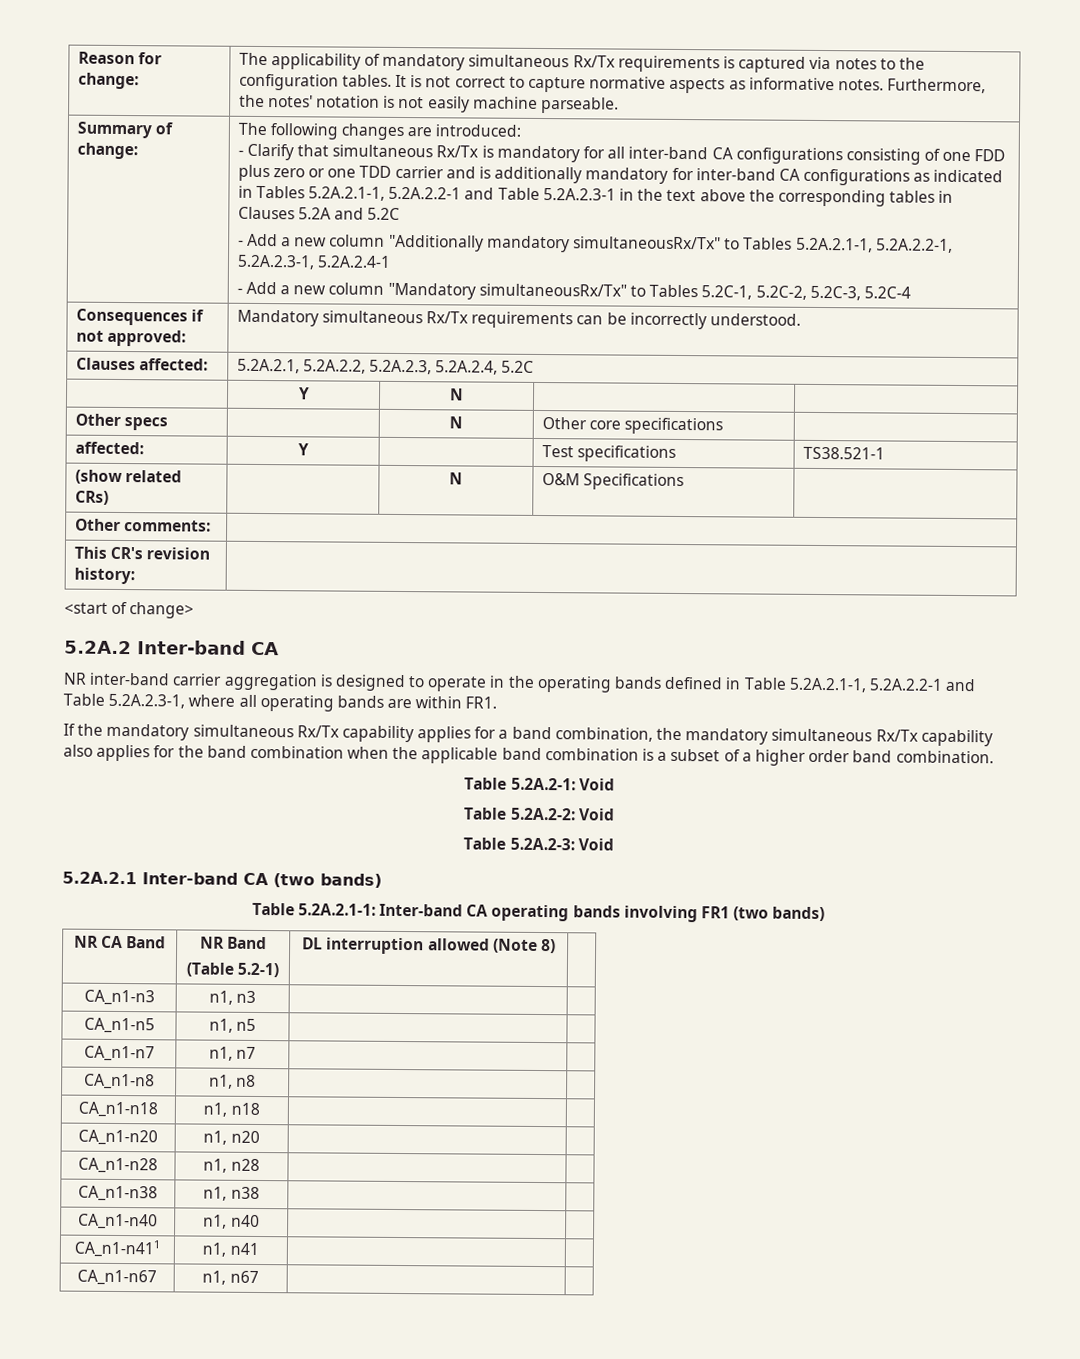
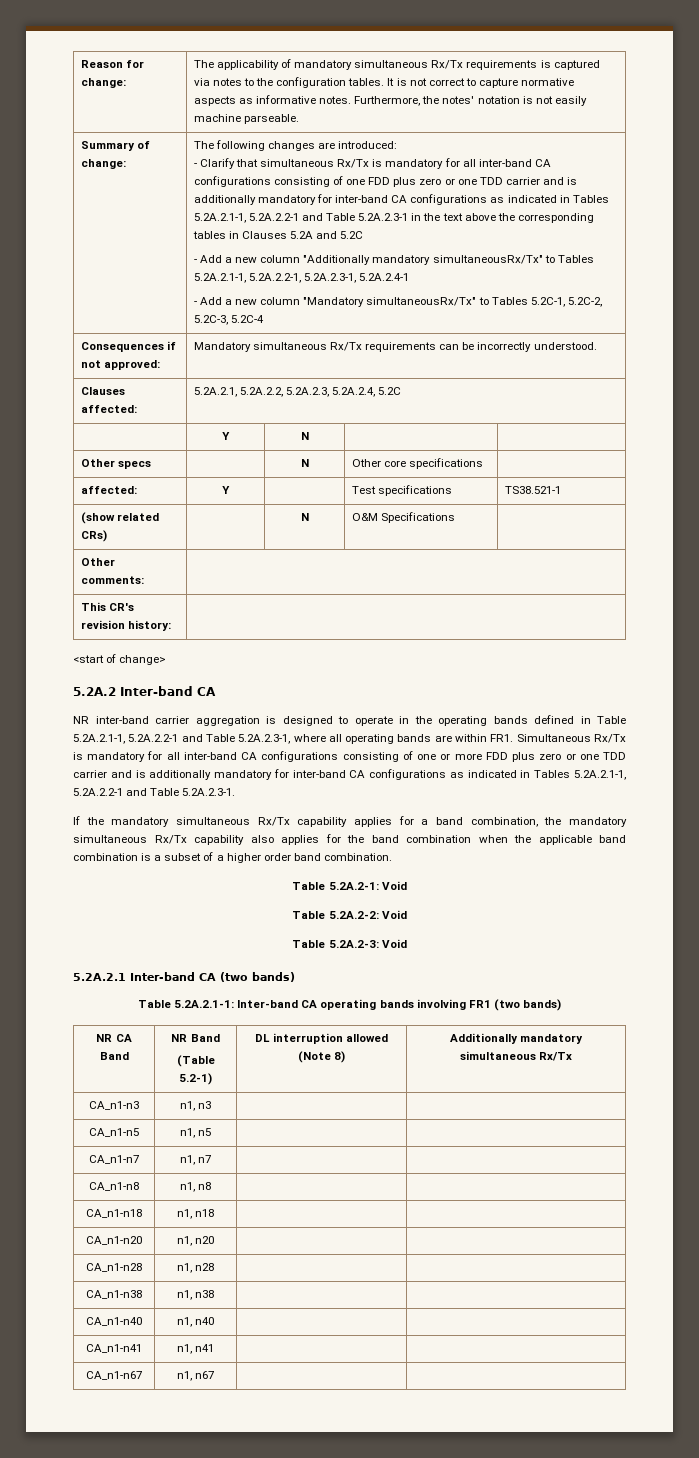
- NR inter-band carrier aggregation is designed to operate in the operating bands defined in Table 5.2A.2.1-1, 5.2A.2.2-1 and Table 5.2A.2.3-1, where all operating bands are within FR1.
+ NR inter-band carrier aggregation is designed to operate in the operating bands defined in Table 5.2A.2.1-1, 5.2A.2.2-1 and Table 5.2A.2.3-1, where all operating bands are within FR1. Simultaneous Rx/Tx is mandatory for all inter-band CA configurations consisting of one or more FDD plus zero or one TDD carrier and is additionally mandatory for inter-band CA configurations as indicated in Tables 5.2A.2.1-1, 5.2A.2.2-1 and Table 5.2A.2.3-1.
  NR CA Band | NR Band
- (Table 5.2-1) | DL interruption allowed (Note 8) |
+ (Table 5.2-1) | DL interruption allowed (Note 8) | Additionally mandatory simultaneous Rx/Tx
- CA_n1-n411 | n1, n41 | |
+ CA_n1-n41 | n1, n41 | |

